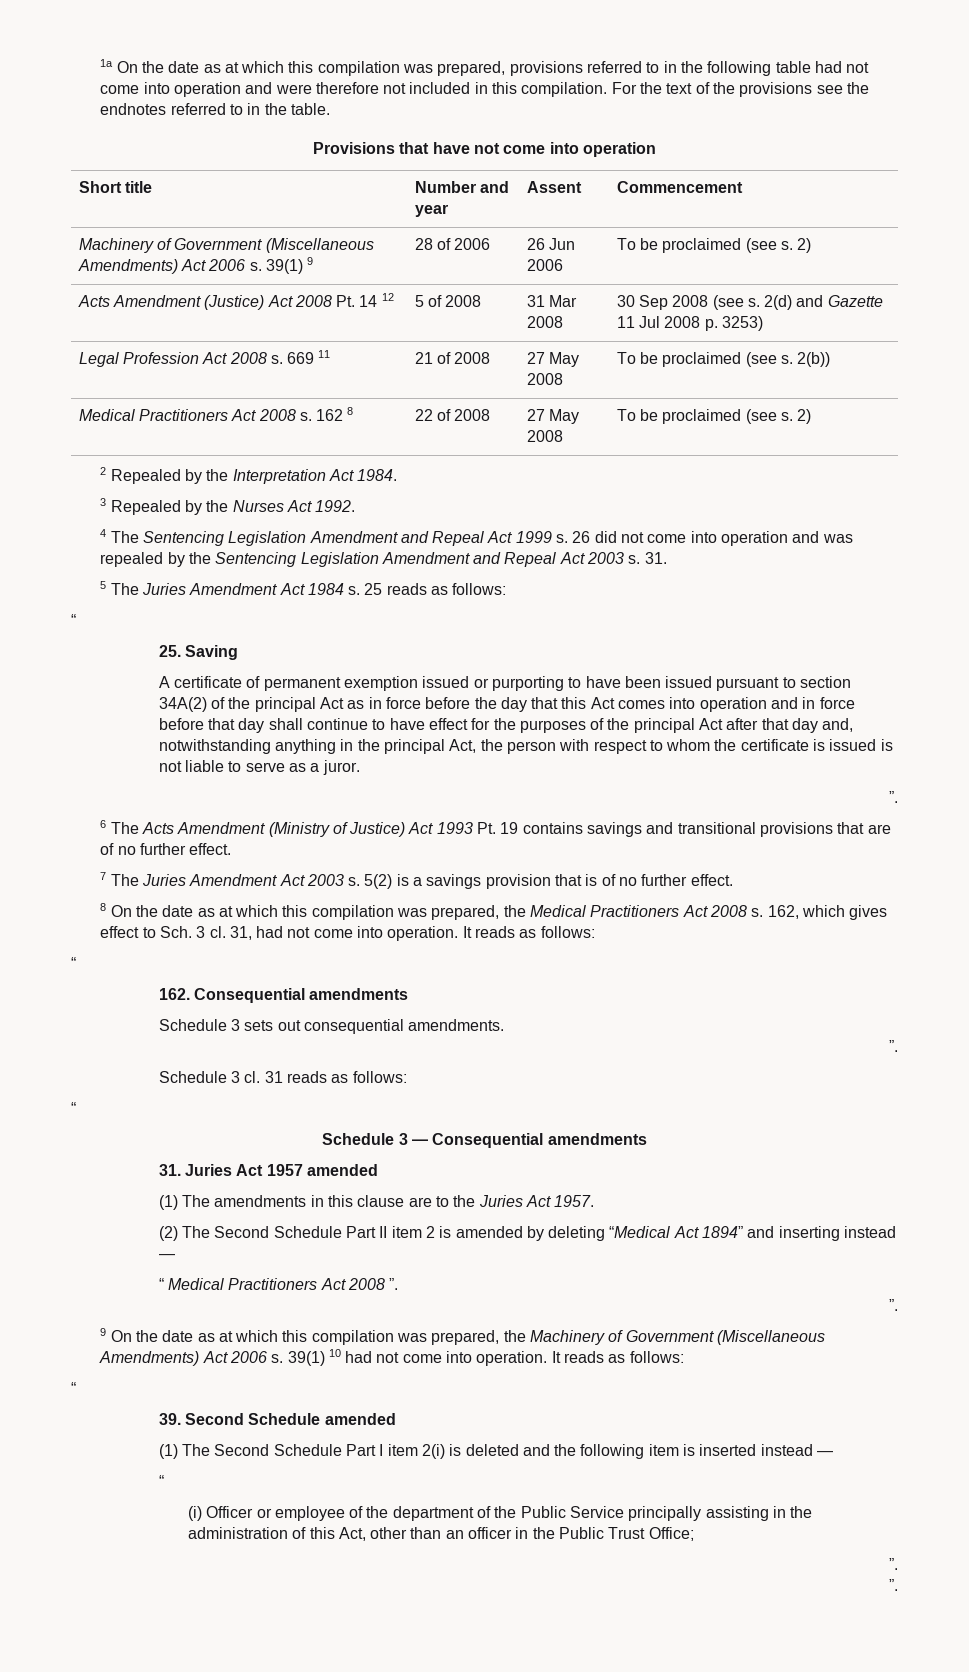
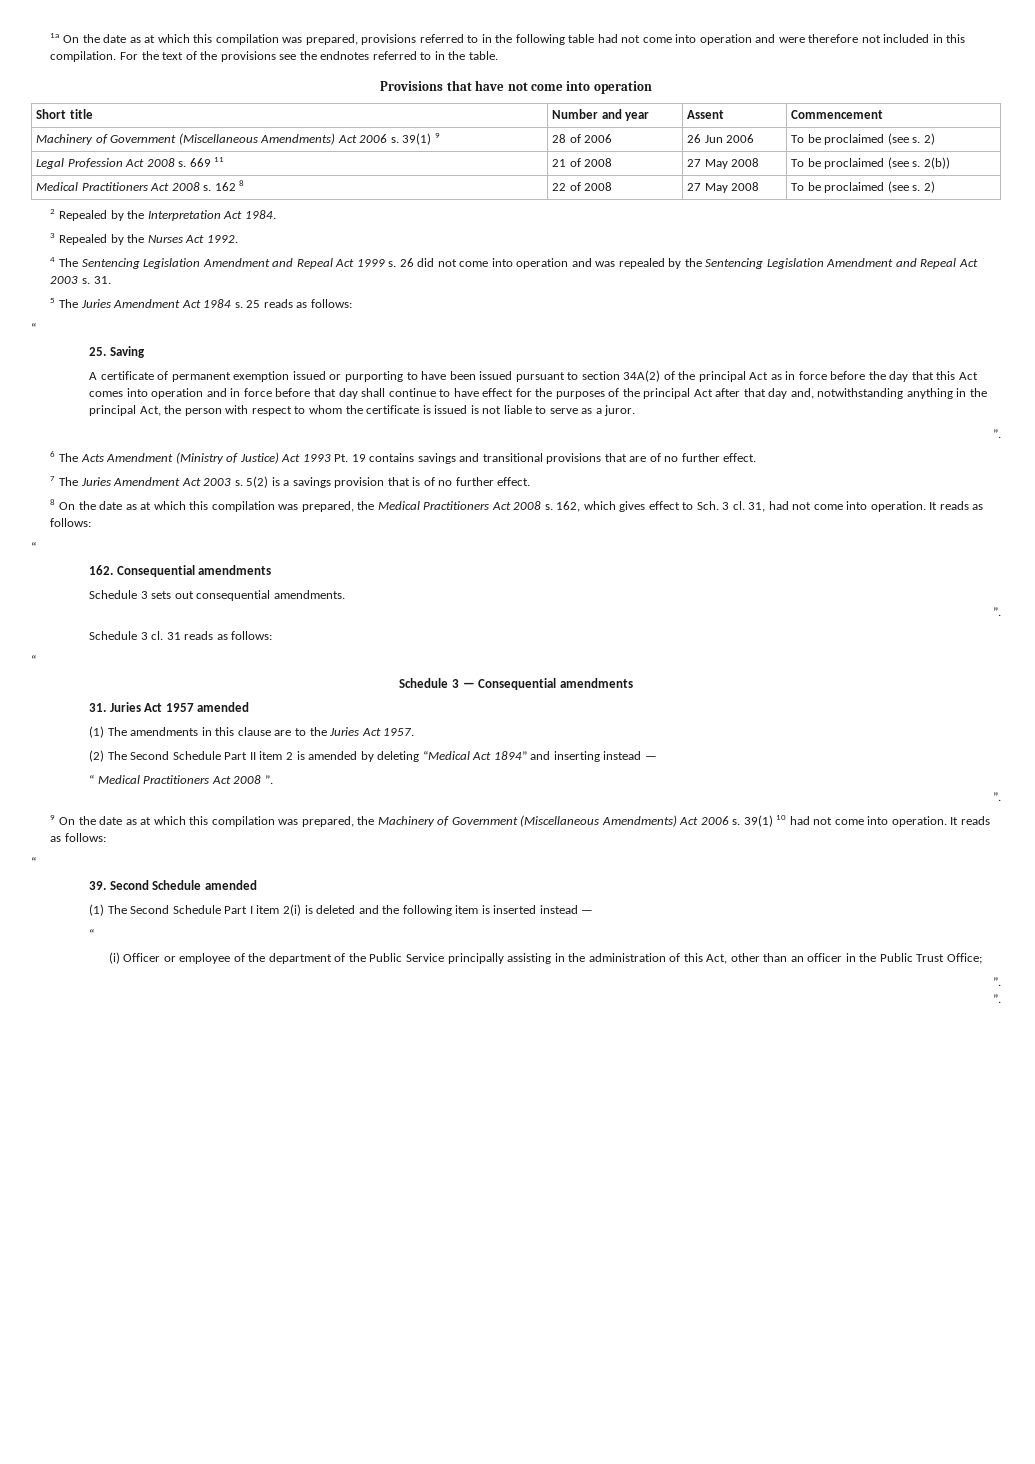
- Acts Amendment (Justice) Act 2008 Pt. 14 12 | 5 of 2008 | 31 Mar 2008 | 30 Sep 2008 (see s. 2(d) and Gazette 11 Jul 2008 p. 3253)

